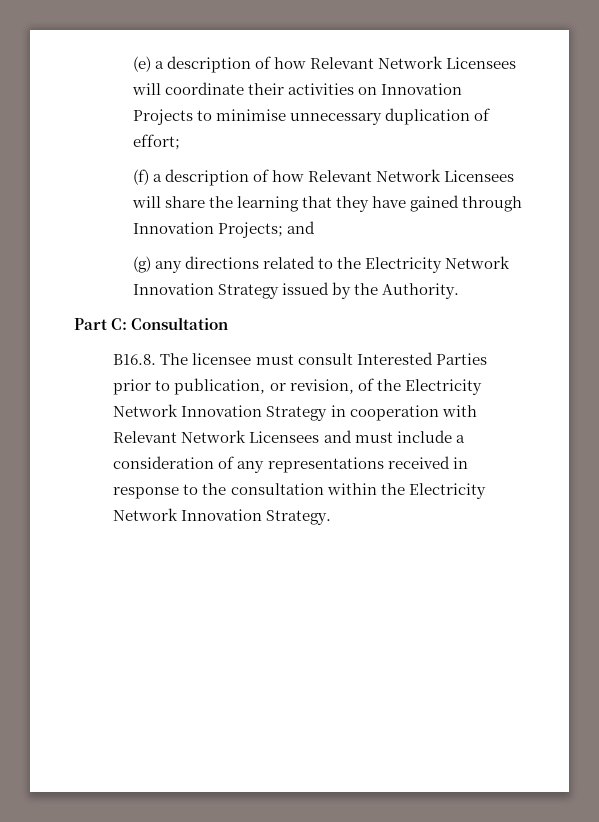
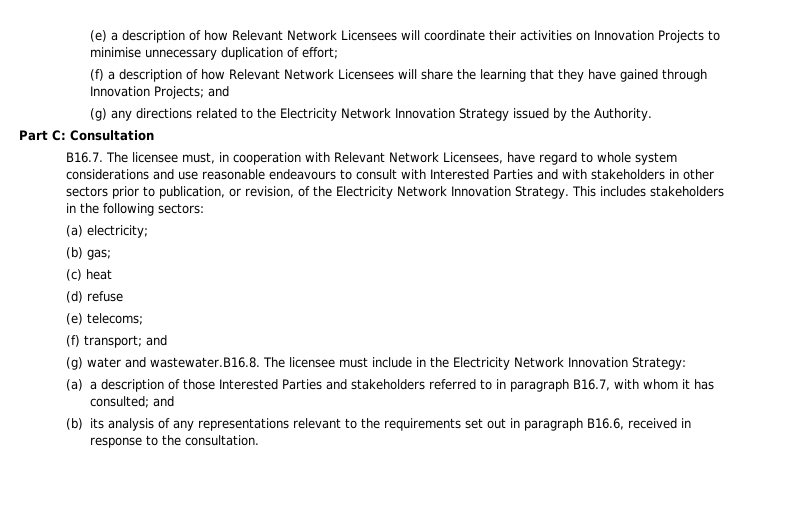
- B16.8. The licensee must consult Interested Parties prior to publication, or revision, of the Electricity Network Innovation Strategy in cooperation with Relevant Network Licensees and must include a consideration of any representations received in response to the consultation within the Electricity Network Innovation Strategy.
+ B16.7. The licensee must, in cooperation with Relevant Network Licensees, have regard to whole system considerations and use reasonable endeavours to consult with Interested Parties and with stakeholders in other sectors prior to publication, or revision, of the Electricity Network Innovation Strategy. This includes stakeholders in the following sectors:
+ (a) electricity;
+ (b) gas;
+ (c) heat
+ (d) refuse
+ (e) telecoms;
+ (f) transport; and
+ (g) water and wastewater.B16.8. The licensee must include in the Electricity Network Innovation Strategy:
+ (a) a description of those Interested Parties and stakeholders referred to in paragraph B16.7, with whom it has consulted; and
+ (b) its analysis of any representations relevant to the requirements set out in paragraph B16.6, received in response to the consultation.

